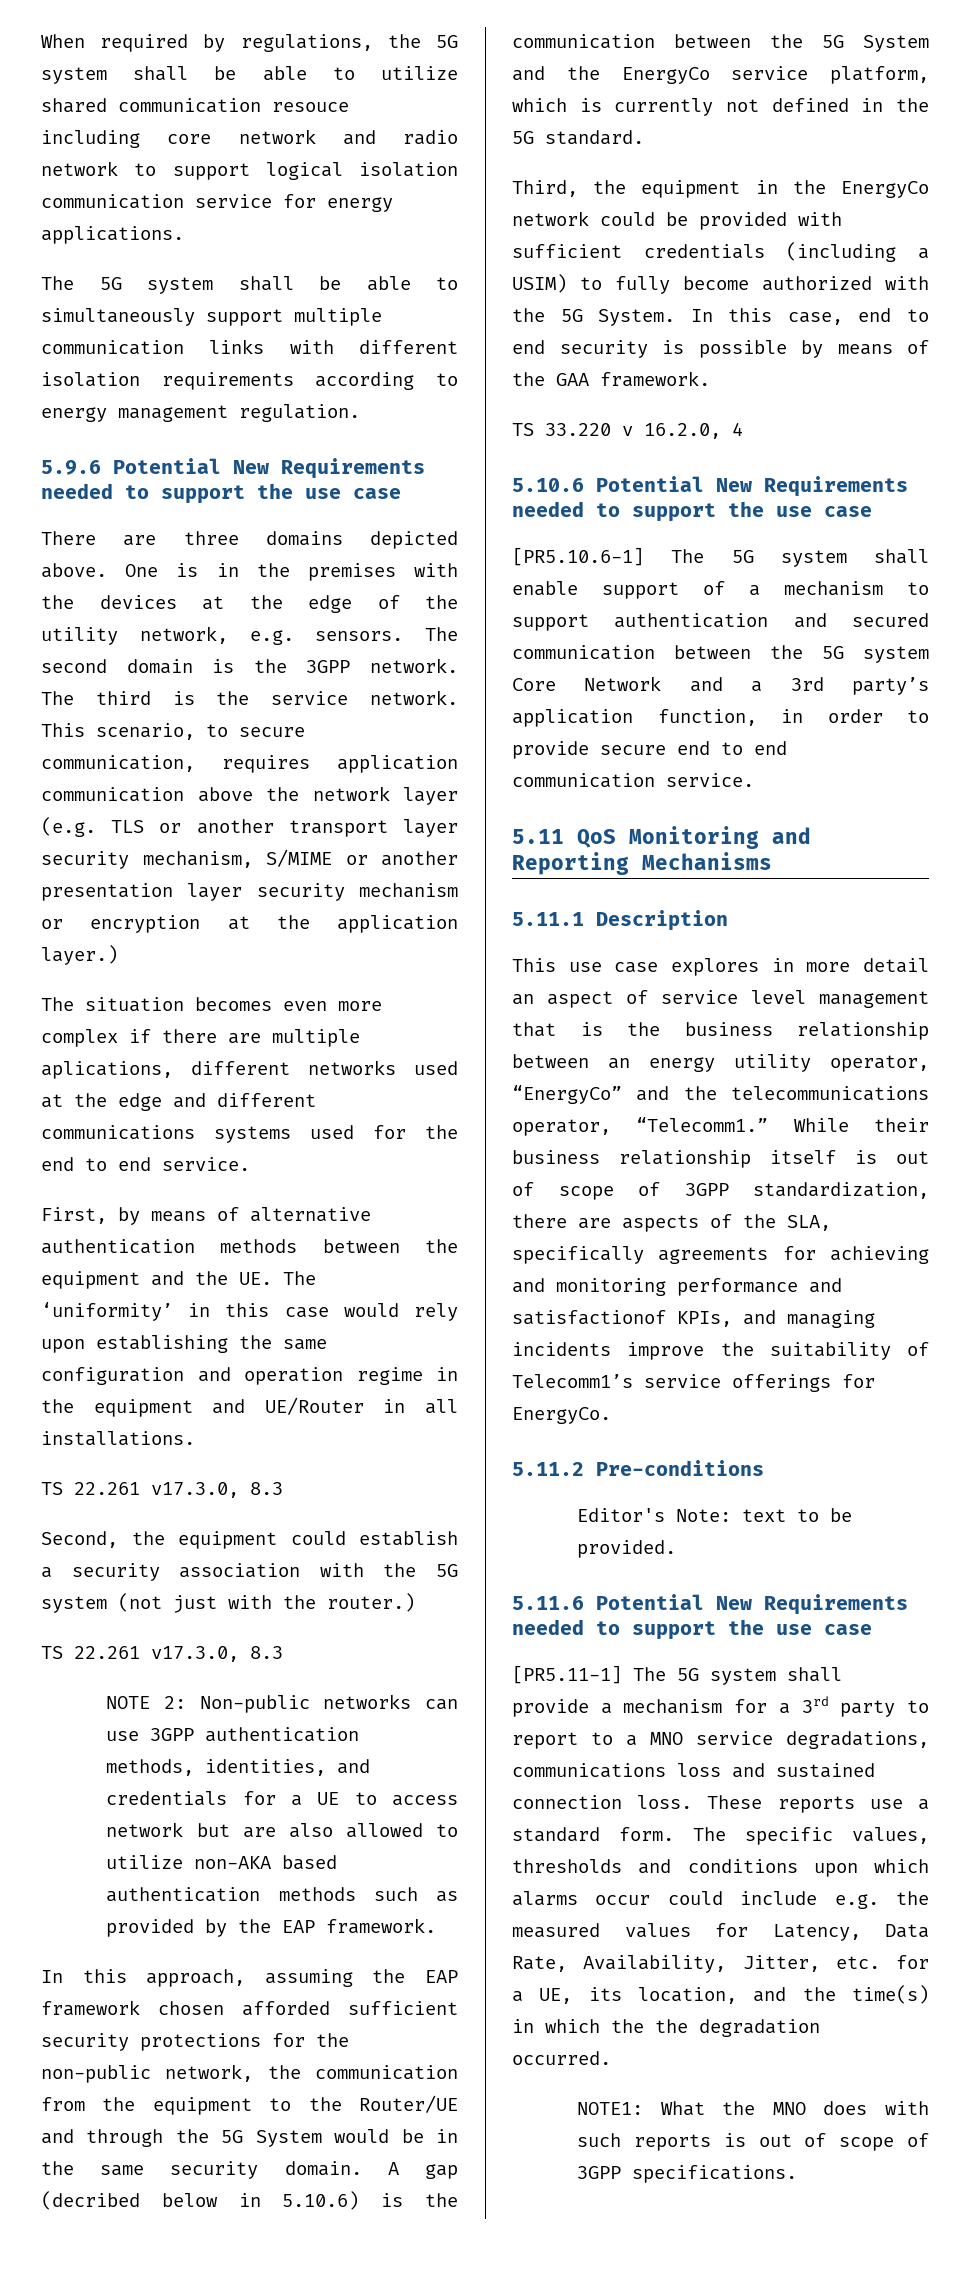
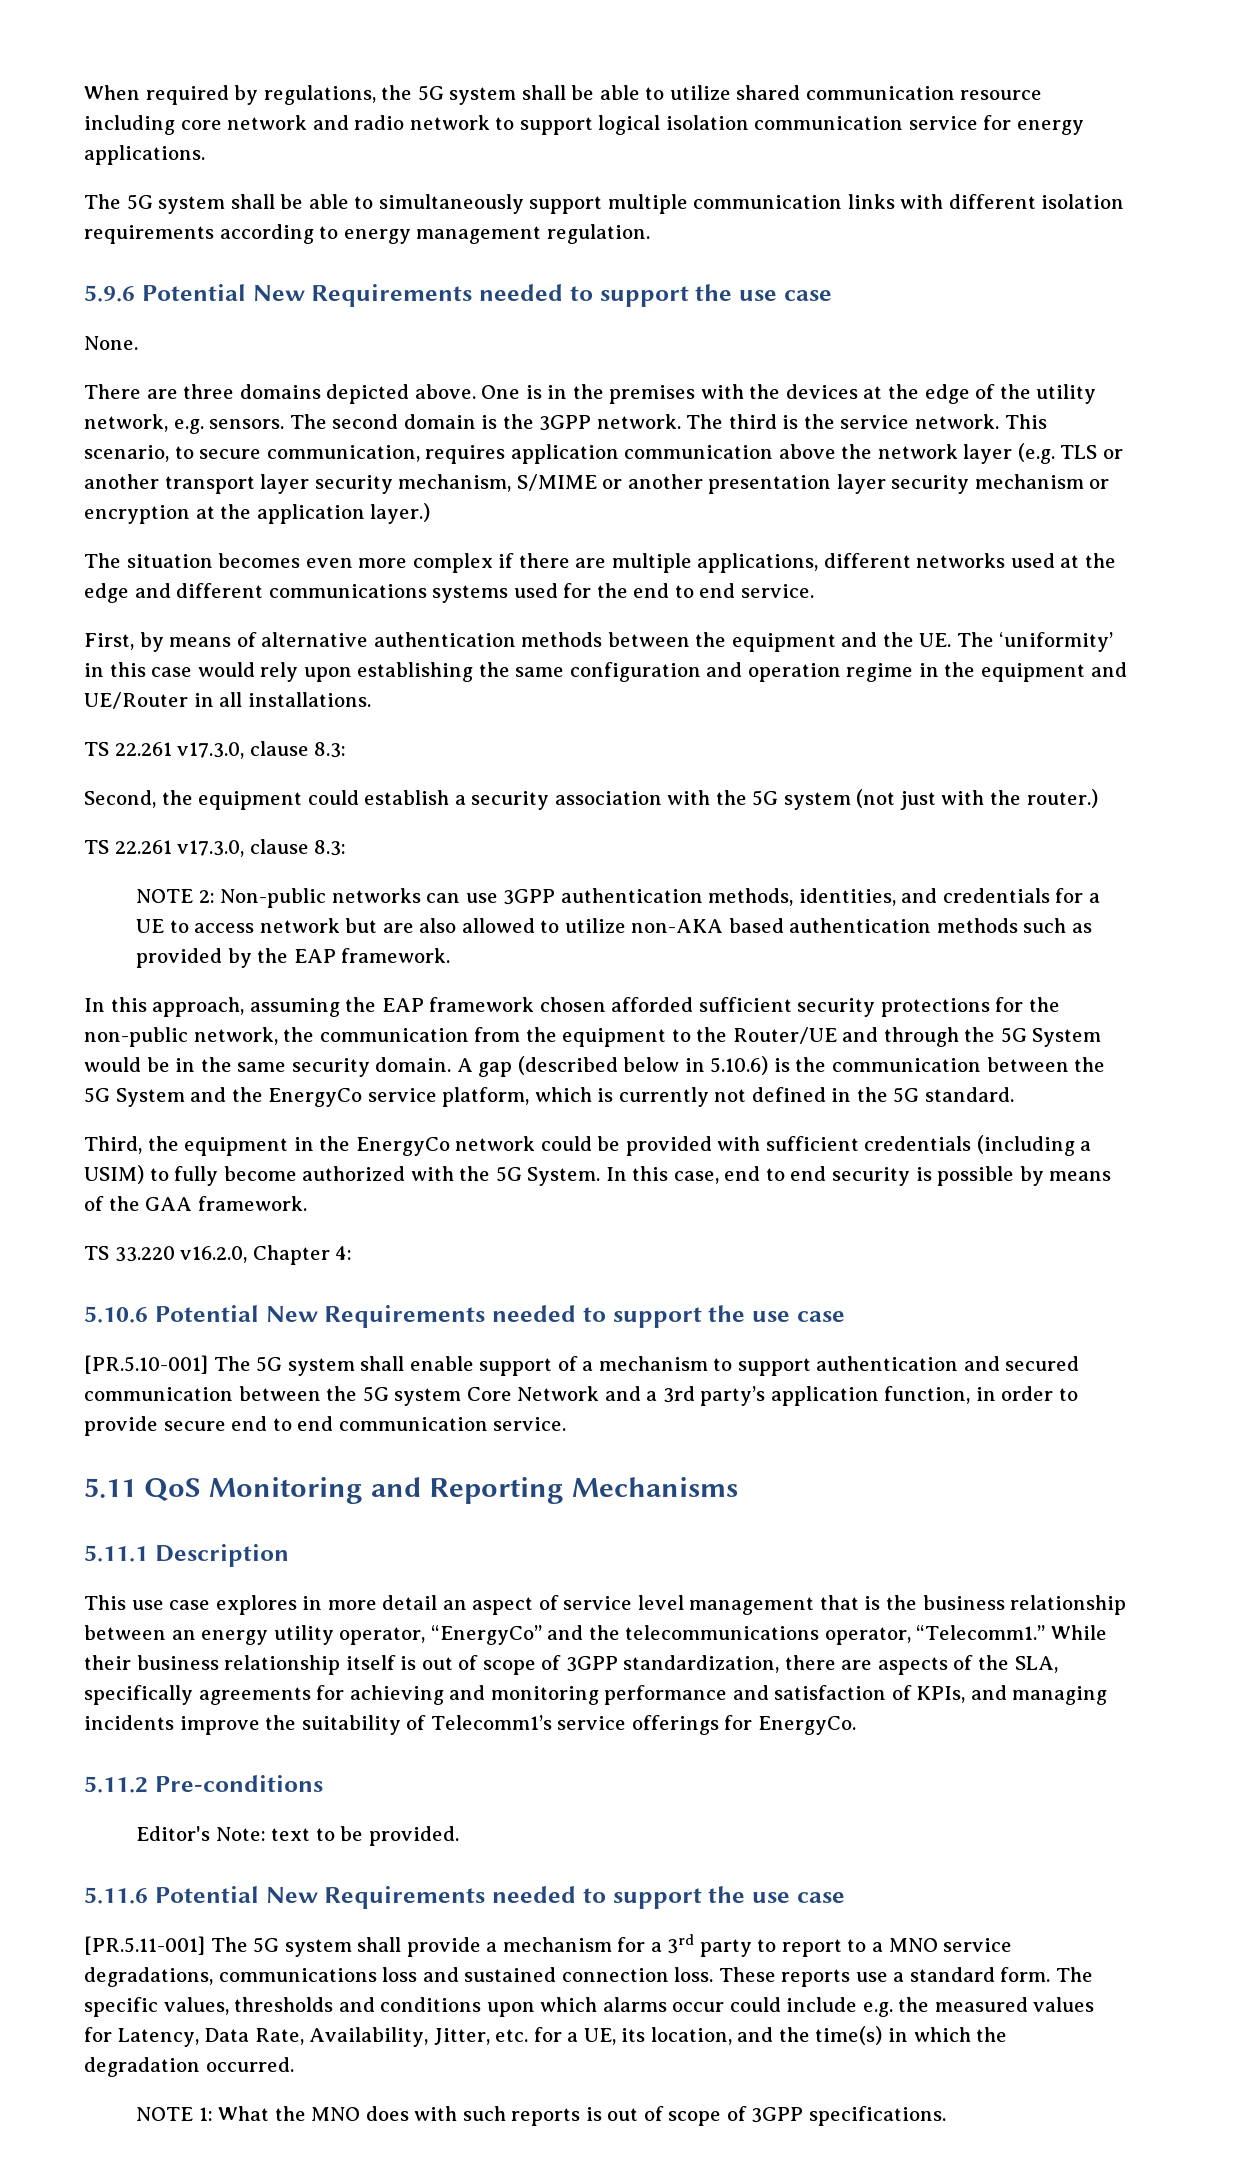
- When required by regulations, the 5G system shall be able to utilize shared communication resouce including core network and radio network to support logical isolation communication service for energy applications.
+ When required by regulations, the 5G system shall be able to utilize shared communication resource including core network and radio network to support logical isolation communication service for energy applications.
+ None.
- The situation becomes even more complex if there are multiple aplications, different networks used at the edge and different communications systems used for the end to end service.
+ The situation becomes even more complex if there are multiple applications, different networks used at the edge and different communications systems used for the end to end service.
  First, by means of alternative authentication methods between the equipment and the UE. The ‘uniformity’ in this case would rely upon establishing the same configuration and operation regime in the equipment and UE/Router in all installations.
- TS 22.261 v17.3.0, 8.3
+ TS 22.261 v17.3.0, clause 8.3:
  Second, the equipment could establish a security association with the 5G system (not just with the router.)
- TS 22.261 v17.3.0, 8.3
+ TS 22.261 v17.3.0, clause 8.3:
- A gap (decribed below in 5.10.6) is the communication between the 5G System and the EnergyCo service platform, which is currently not defined in the 5G standard.
+ A gap (described below in 5.10.6) is the communication between the 5G System and the EnergyCo service platform, which is currently not defined in the 5G standard.
- TS 33.220 v 16.2.0, 4
+ TS 33.220 v16.2.0, Chapter 4:
- [PR5.10.6-1] The 5G system shall enable support of a mechanism to support authentication and secured communication between the 5G system Core Network and a 3rd party’s application function, in order to provide secure end to end communication service.
+ [PR.5.10-001] The 5G system shall enable support of a mechanism to support authentication and secured communication between the 5G system Core Network and a 3rd party’s application function, in order to provide secure end to end communication service.
- While their business relationship itself is out of scope of 3GPP standardization, there are aspects of the SLA, specifically agreements for achieving and monitoring performance and satisfactionof KPIs, and managing incidents improve the suitability of Telecomm1’s service offerings for EnergyCo.
+ While their business relationship itself is out of scope of 3GPP standardization, there are aspects of the SLA, specifically agreements for achieving and monitoring performance and satisfaction of KPIs, and managing incidents improve the suitability of Telecomm1’s service offerings for EnergyCo.
- [PR5.11-1] The 5G system shall provide a mechanism for a 3rd party to report to a MNO service degradations, communications loss and sustained connection loss.
+ [PR.5.11-001] The 5G system shall provide a mechanism for a 3rd party to report to a MNO service degradations, communications loss and sustained connection loss.
- The specific values, thresholds and conditions upon which alarms occur could include e.g. the measured values for Latency, Data Rate, Availability, Jitter, etc. for a UE, its location, and the time(s) in which the the degradation occurred.
+ The specific values, thresholds and conditions upon which alarms occur could include e.g. the measured values for Latency, Data Rate, Availability, Jitter, etc. for a UE, its location, and the time(s) in which the degradation occurred.
- NOTE1: What the MNO does with such reports is out of scope of 3GPP specifications.
+ NOTE 1: What the MNO does with such reports is out of scope of 3GPP specifications.

